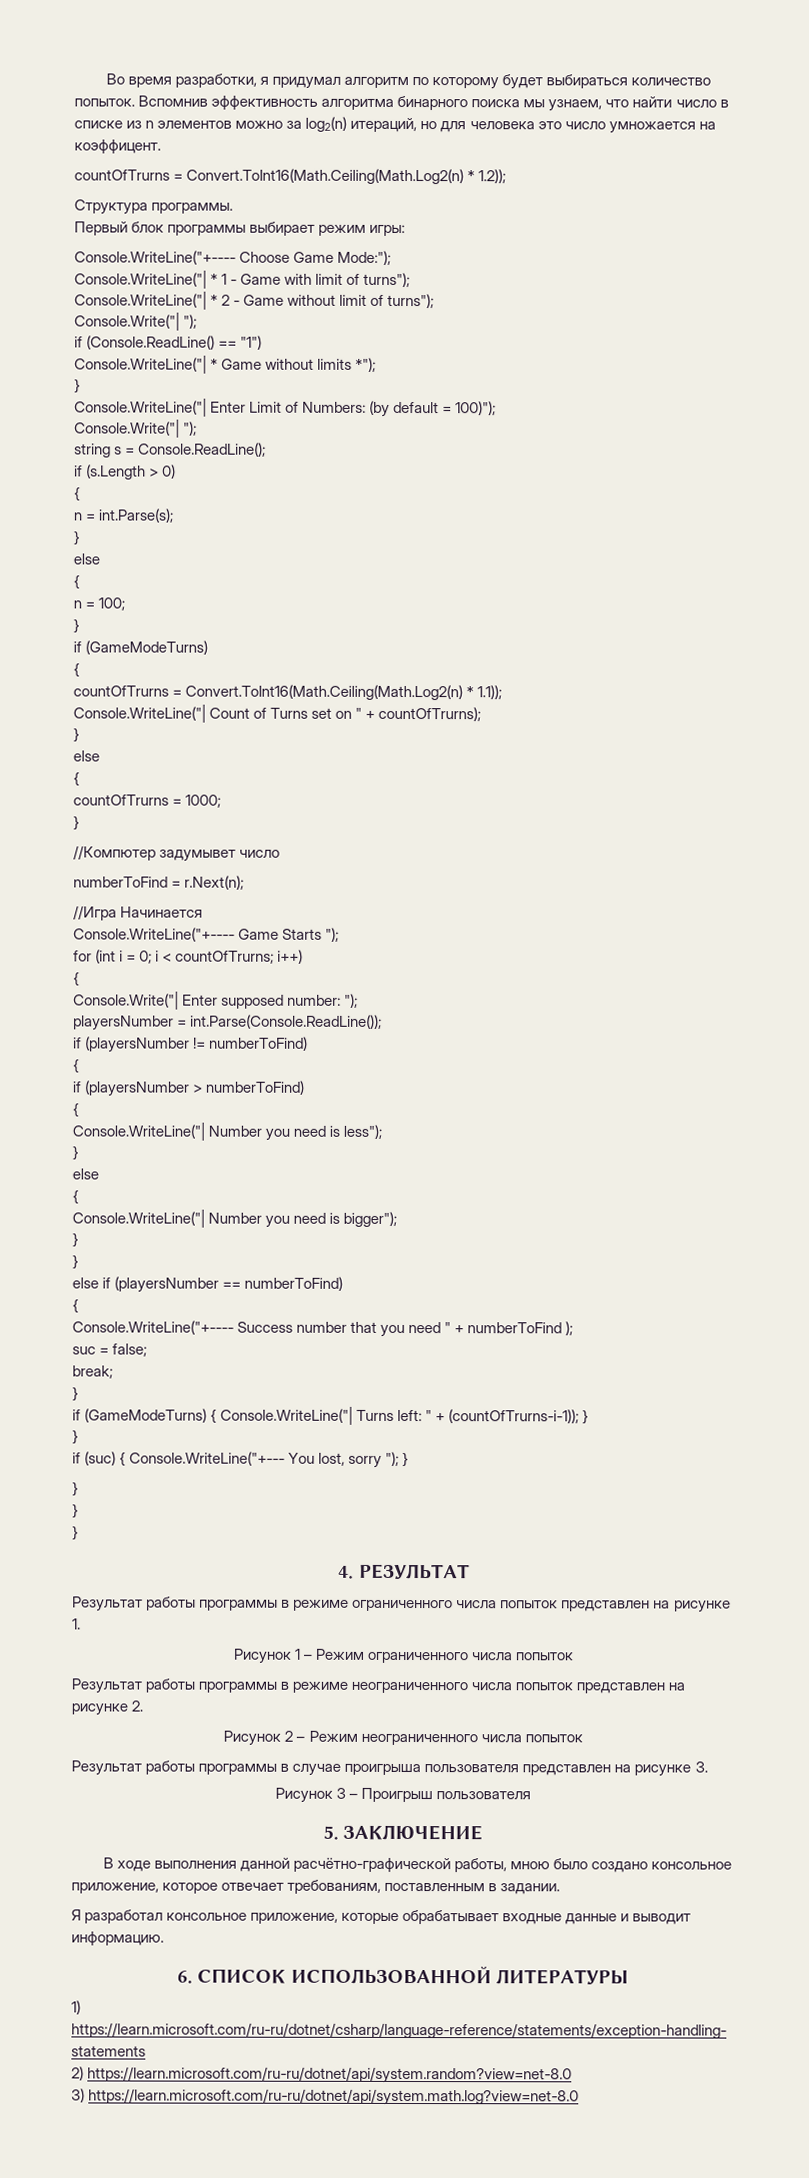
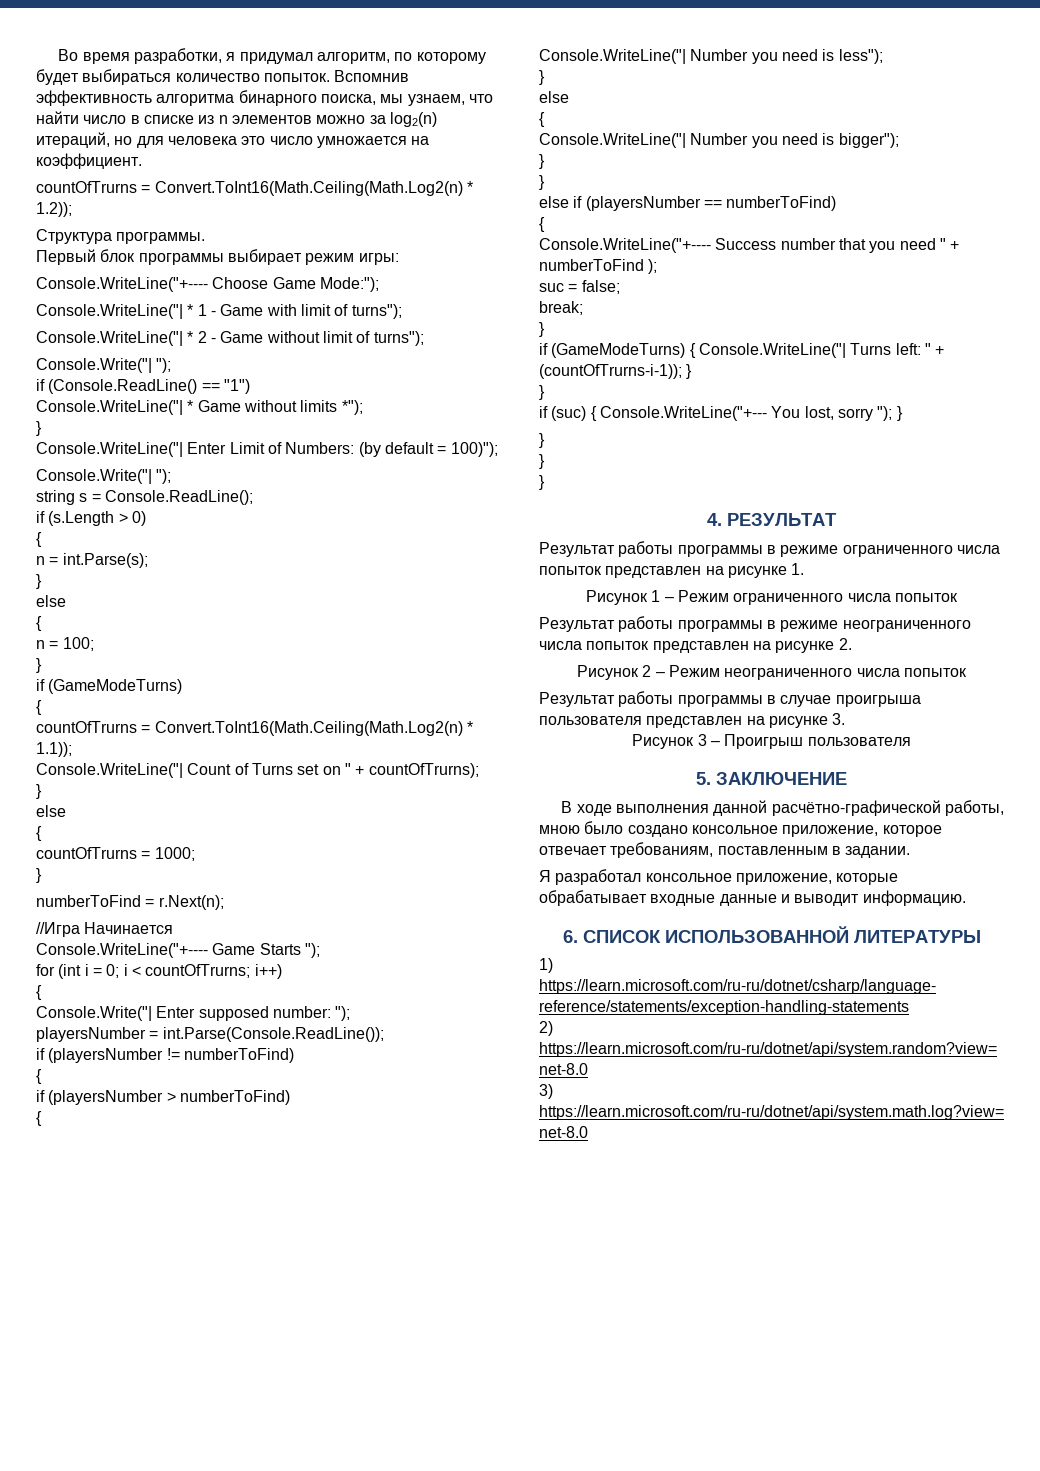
- Во время разработки, я придумал алгоритм по которому будет выбираться количество попыток.
+ Во время разработки, я придумал алгоритм, по которому будет выбираться количество попыток.
- Вспомнив эффективность алгоритма бинарного поиска мы узнаем, что найти число в списке из n элементов можно за log2(n) итераций, но для человека это число умножается на коэффицент.
+ Вспомнив эффективность алгоритма бинарного поиска, мы узнаем, что найти число в списке из n элементов можно за log2(n) итераций, но для человека это число умножается на коэффициент.
- //Компютер задумывет число

